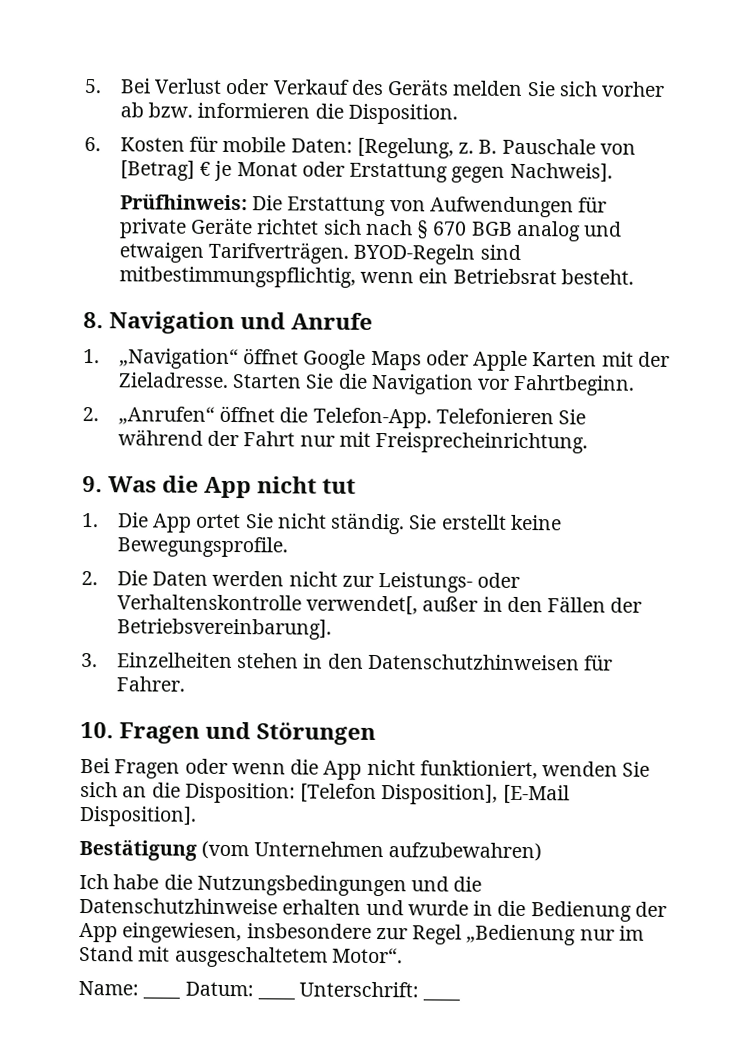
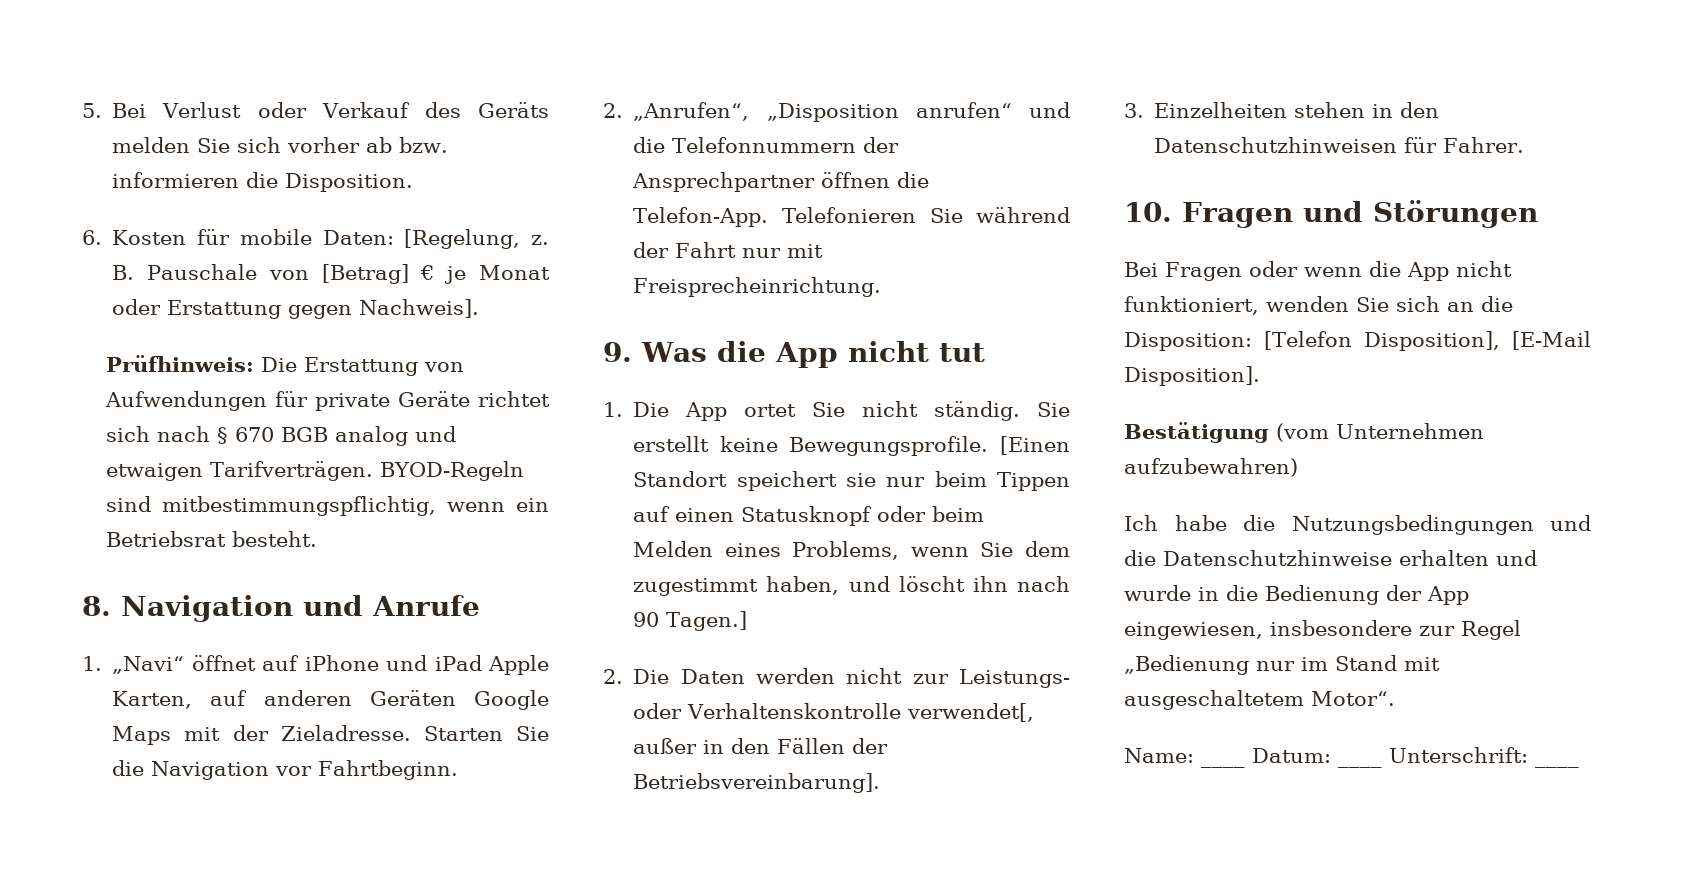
- 1. „Navigation“ öffnet Google Maps oder Apple Karten mit der Zieladresse.
+ 1. „Navi“ öffnet auf iPhone und iPad Apple Karten, auf anderen Geräten Google Maps mit der Zieladresse.
- 2. „Anrufen“ öffnet die Telefon-App.
+ 2. „Anrufen“, „Disposition anrufen“ und die Telefonnummern der Ansprechpartner öffnen die Telefon-App.
+ [Einen Standort speichert sie nur beim Tippen auf einen Statusknopf oder beim Melden eines Problems, wenn Sie dem zugestimmt haben, und löscht ihn nach 90 Tagen.]

